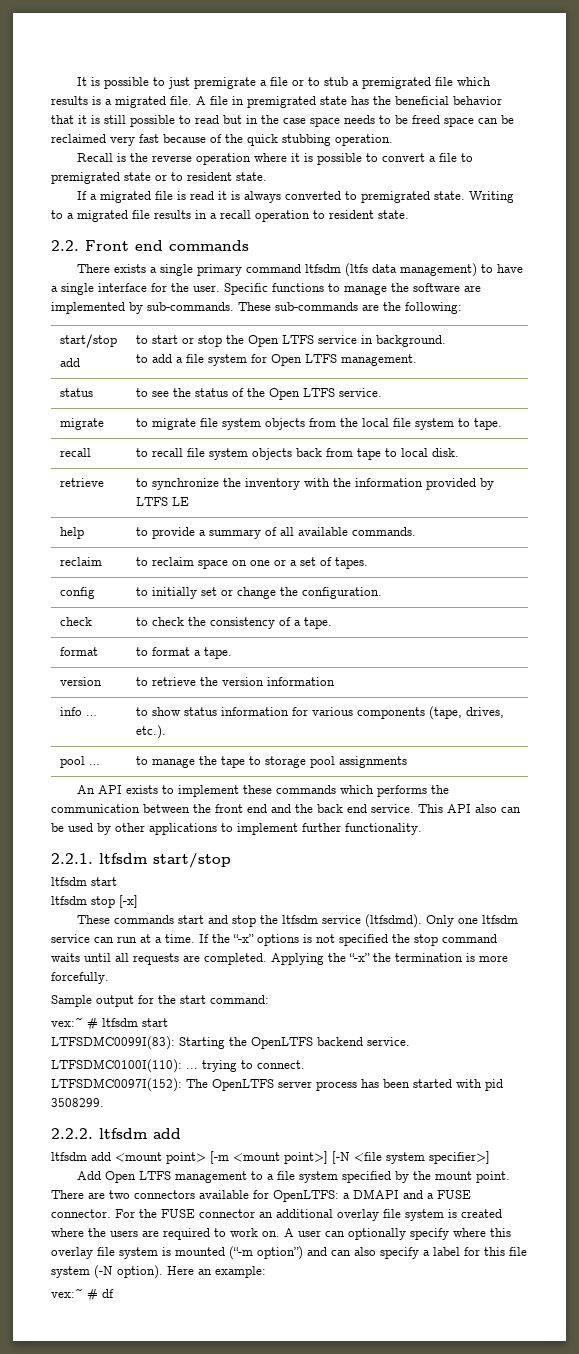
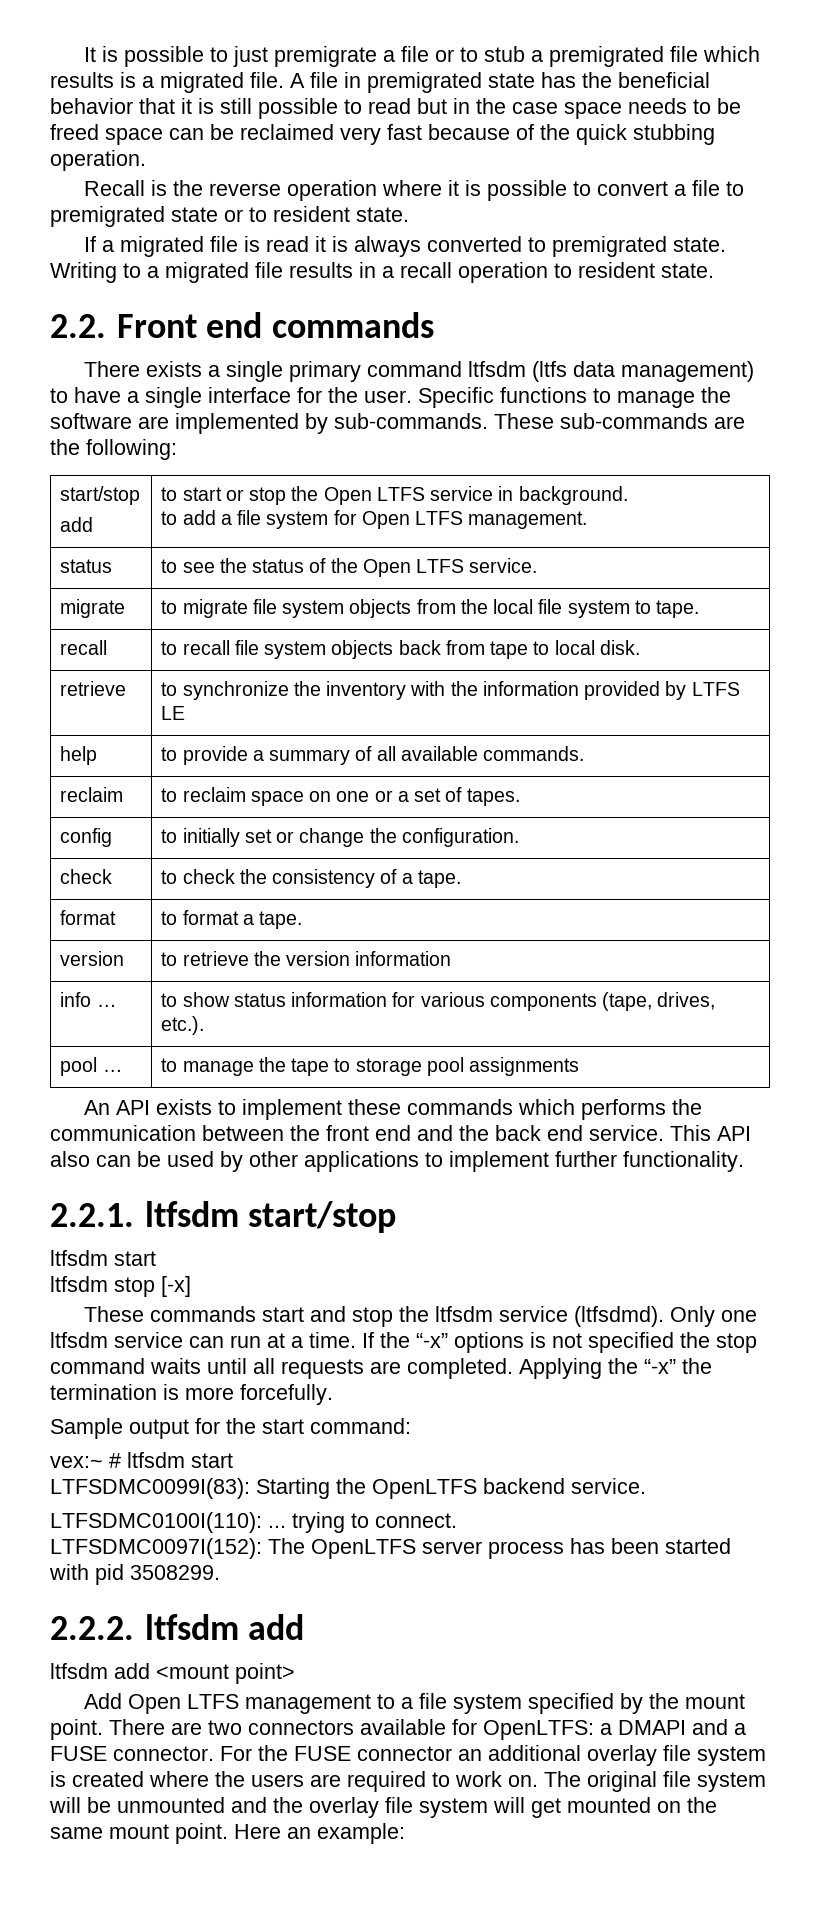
- ltfsdm add <mount point> [-m <mount point>] [-N <file system specifier>]
+ ltfsdm add <mount point>
- A user can optionally specify where this overlay file system is mounted (“-m option”) and can also specify a label for this file system (-N option).
+ The original file system will be unmounted and the overlay file system will get mounted on the same mount point.
- vex:~ # df

